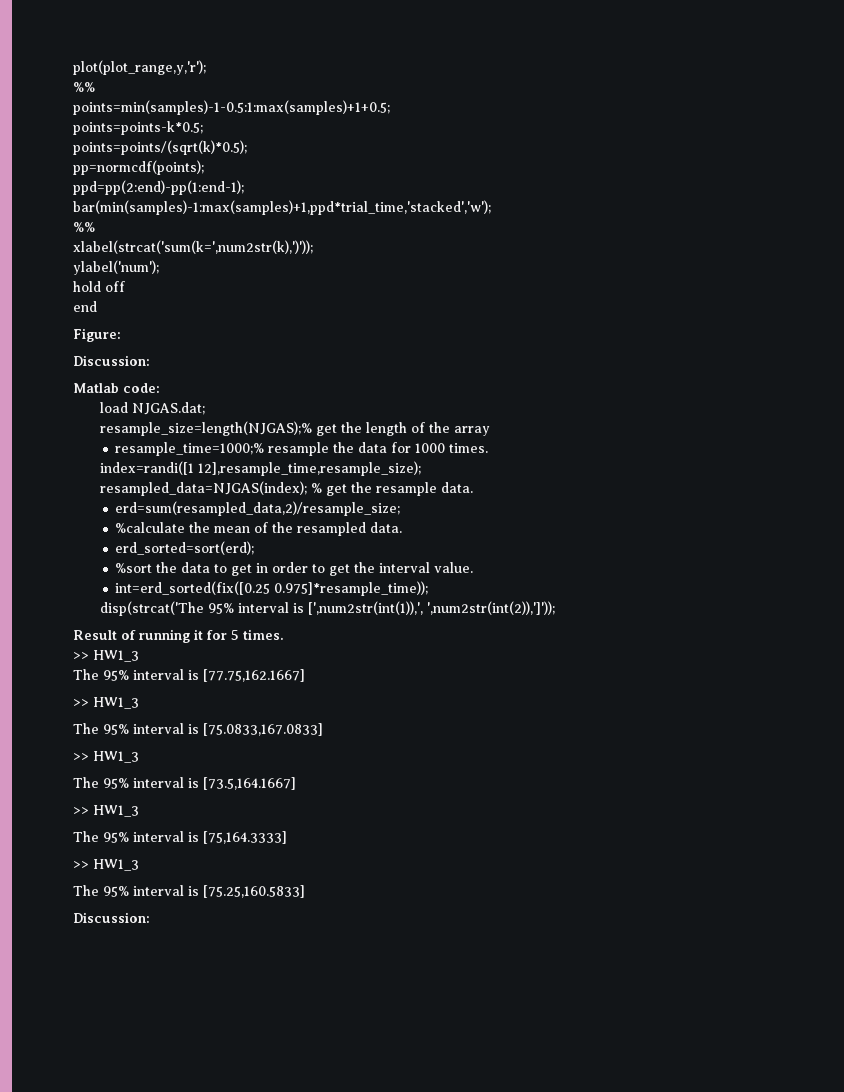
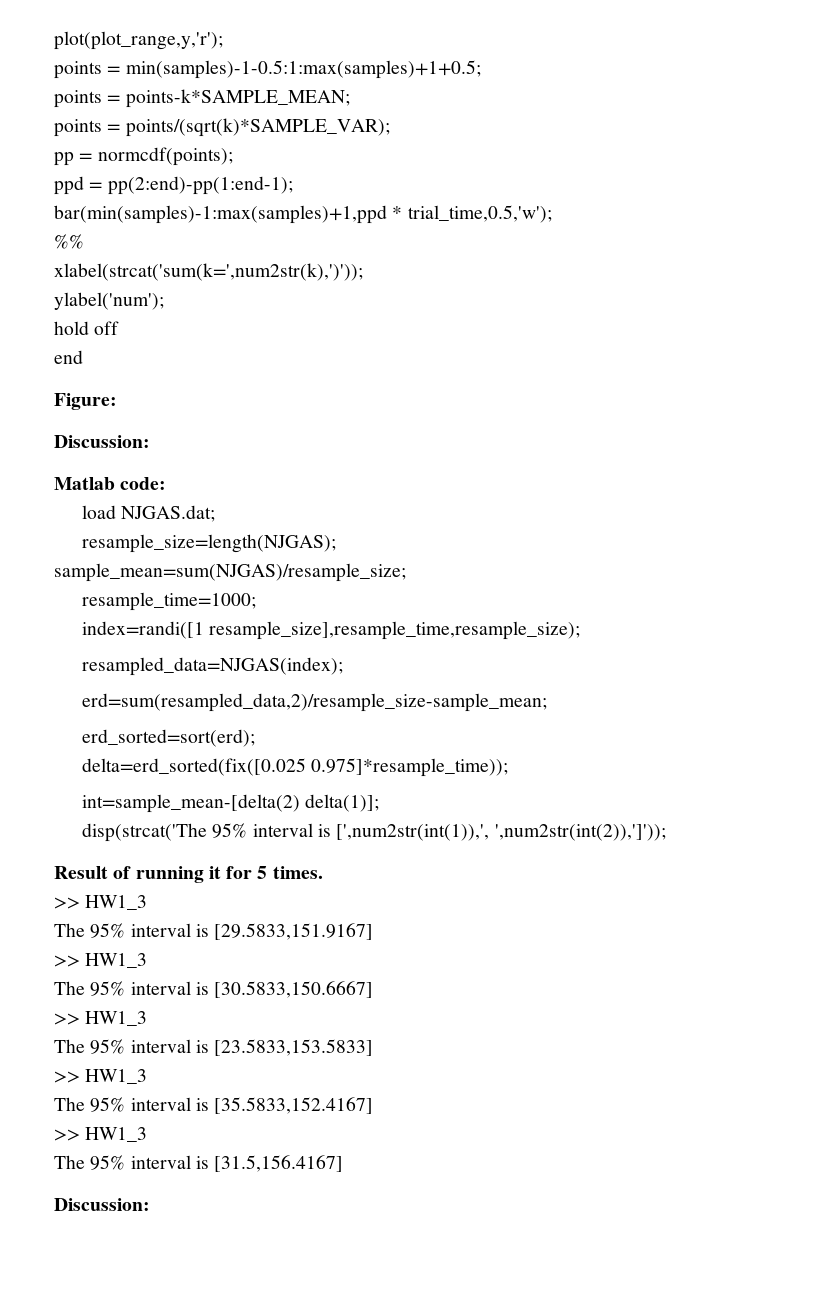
  plot(plot_range,y,'r');
- %%
- points=min(samples)-1-0.5:1:max(samples)+1+0.5;
- points=points-k*0.5;
- points=points/(sqrt(k)*0.5);
- pp=normcdf(points);
- ppd=pp(2:end)-pp(1:end-1);
- bar(min(samples)-1:max(samples)+1,ppd*trial_time,'stacked','w');
+ points = min(samples)-1-0.5:1:max(samples)+1+0.5;
+ points = points-k*SAMPLE_MEAN;
+ points = points/(sqrt(k)*SAMPLE_VAR);
+ pp = normcdf(points);
+ ppd = pp(2:end)-pp(1:end-1);
+ bar(min(samples)-1:max(samples)+1,ppd * trial_time,0.5,'w');
- resample_size=length(NJGAS);% get the length of the array
- resample_time=1000;% resample the data for 1000 times.
+ resample_size=length(NJGAS);
+ sample_mean=sum(NJGAS)/resample_size;
+ resample_time=1000;
- index=randi([1 12],resample_time,resample_size);
+ index=randi([1 resample_size],resample_time,resample_size);
- resampled_data=NJGAS(index); % get the resample data.
- erd=sum(resampled_data,2)/resample_size;
- %calculate the mean of the resampled data.
+ resampled_data=NJGAS(index);
+ erd=sum(resampled_data,2)/resample_size-sample_mean;
  erd_sorted=sort(erd);
- %sort the data to get in order to get the interval value.
- int=erd_sorted(fix([0.25 0.975]*resample_time));
+ delta=erd_sorted(fix([0.025 0.975]*resample_time));
+ int=sample_mean-[delta(2) delta(1)];
- The 95% interval is [77.75,162.1667]
+ The 95% interval is [29.5833,151.9167]
  >> HW1_3
- The 95% interval is [75.0833,167.0833]
+ The 95% interval is [30.5833,150.6667]
  >> HW1_3
- The 95% interval is [73.5,164.1667]
+ The 95% interval is [23.5833,153.5833]
  >> HW1_3
- The 95% interval is [75,164.3333]
+ The 95% interval is [35.5833,152.4167]
  >> HW1_3
- The 95% interval is [75.25,160.5833]
+ The 95% interval is [31.5,156.4167]

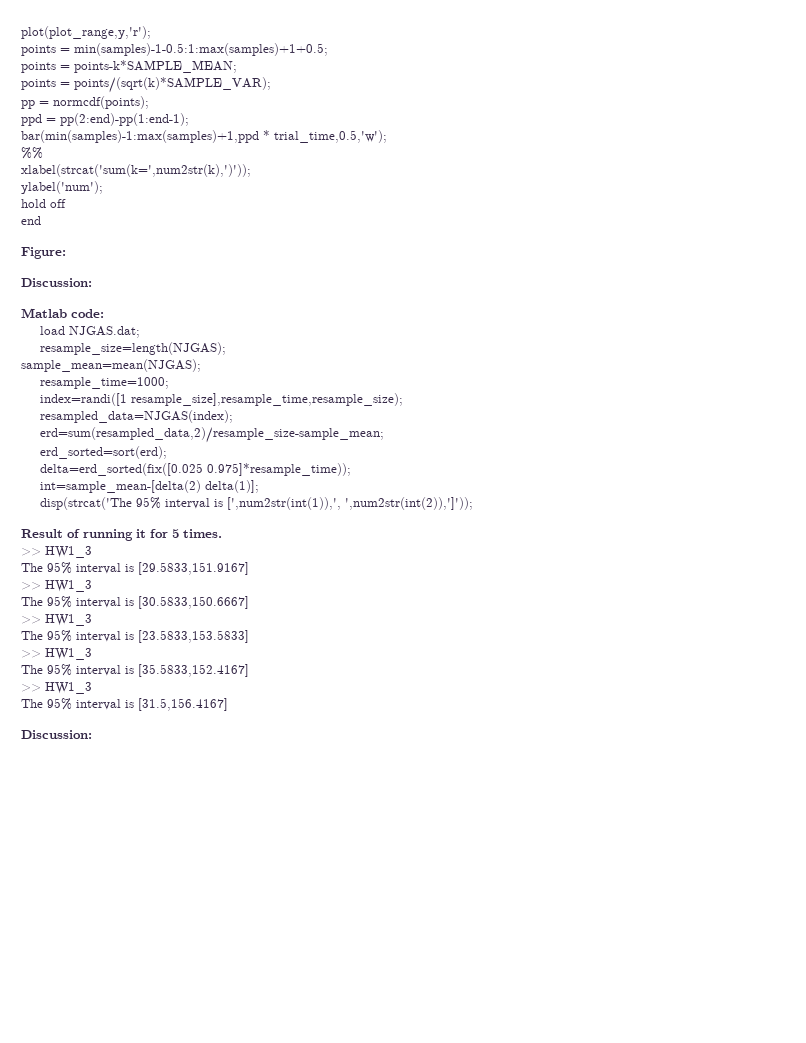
- sample_mean=sum(NJGAS)/resample_size;
+ sample_mean=mean(NJGAS);

